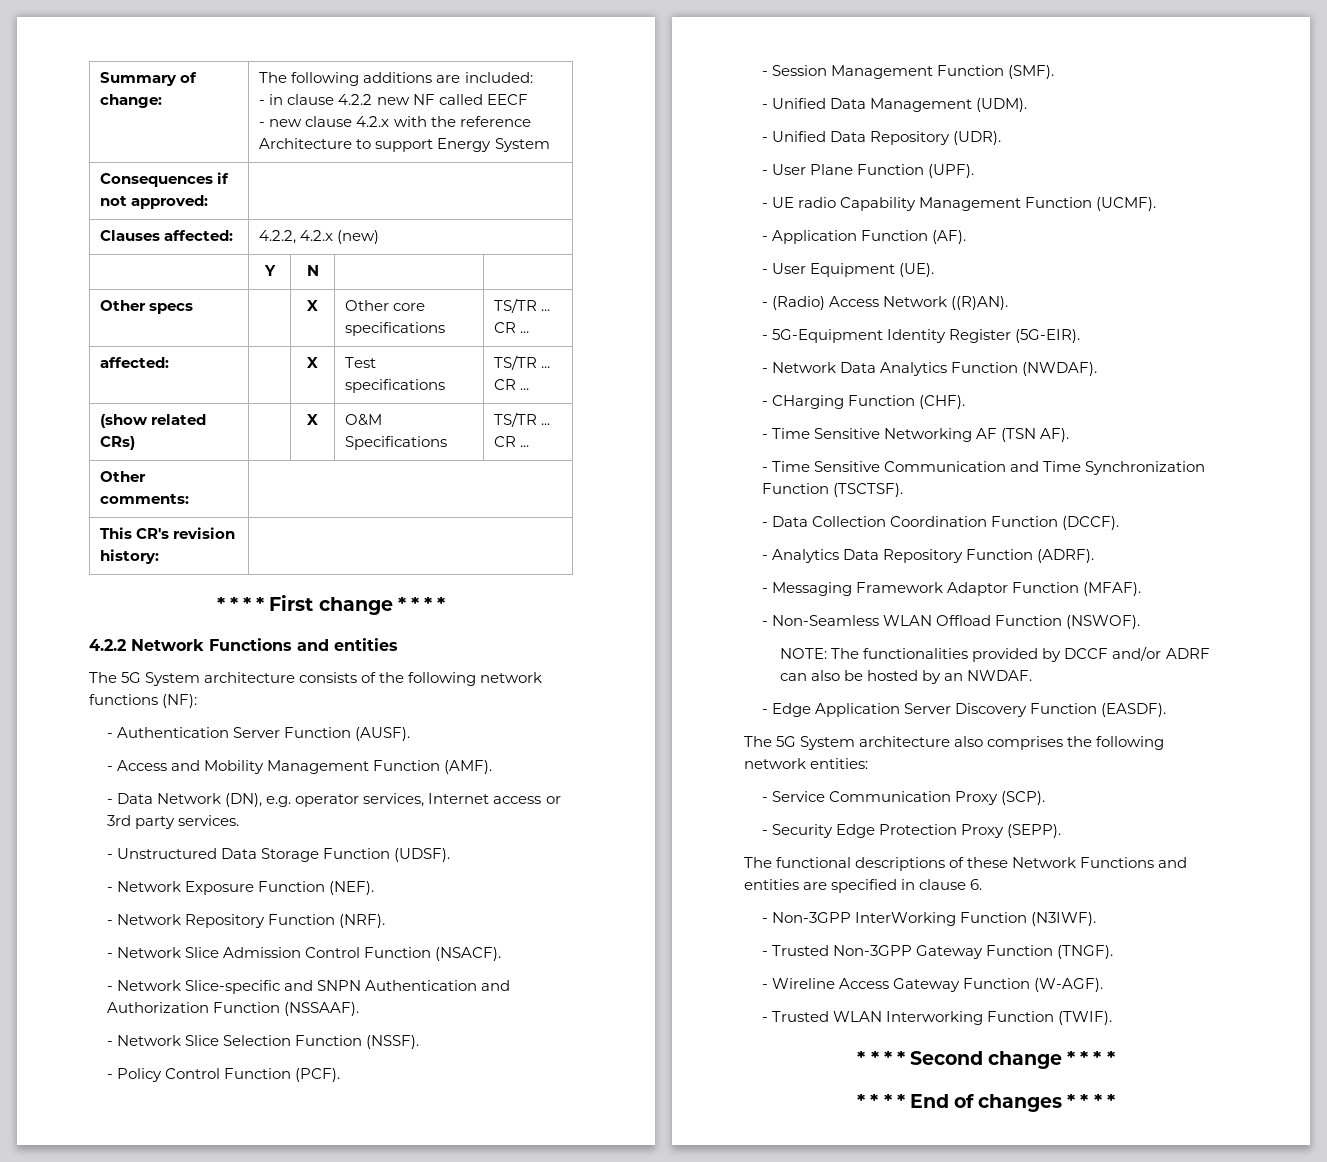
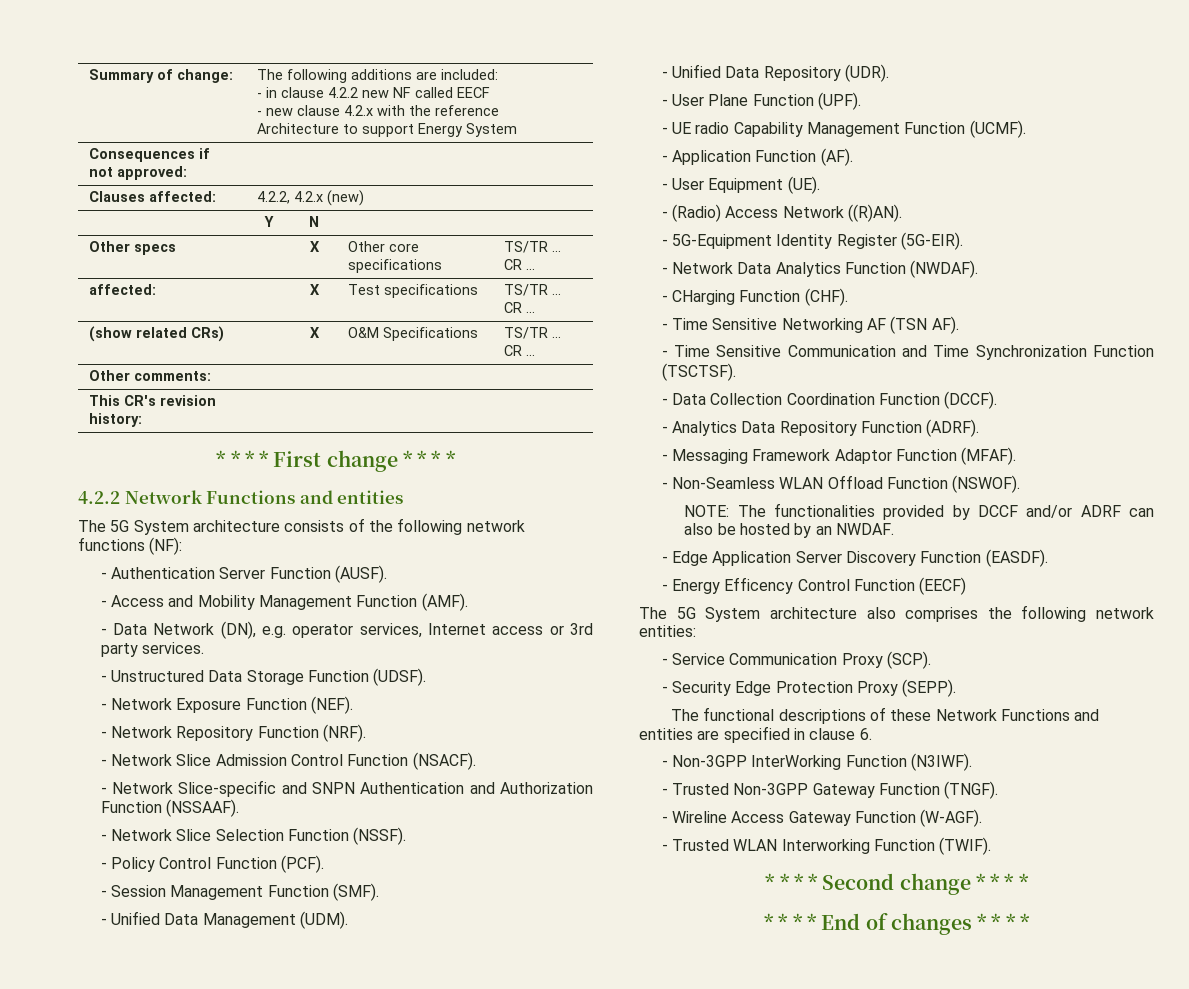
+ - Energy Efficency Control Function (EECF)

